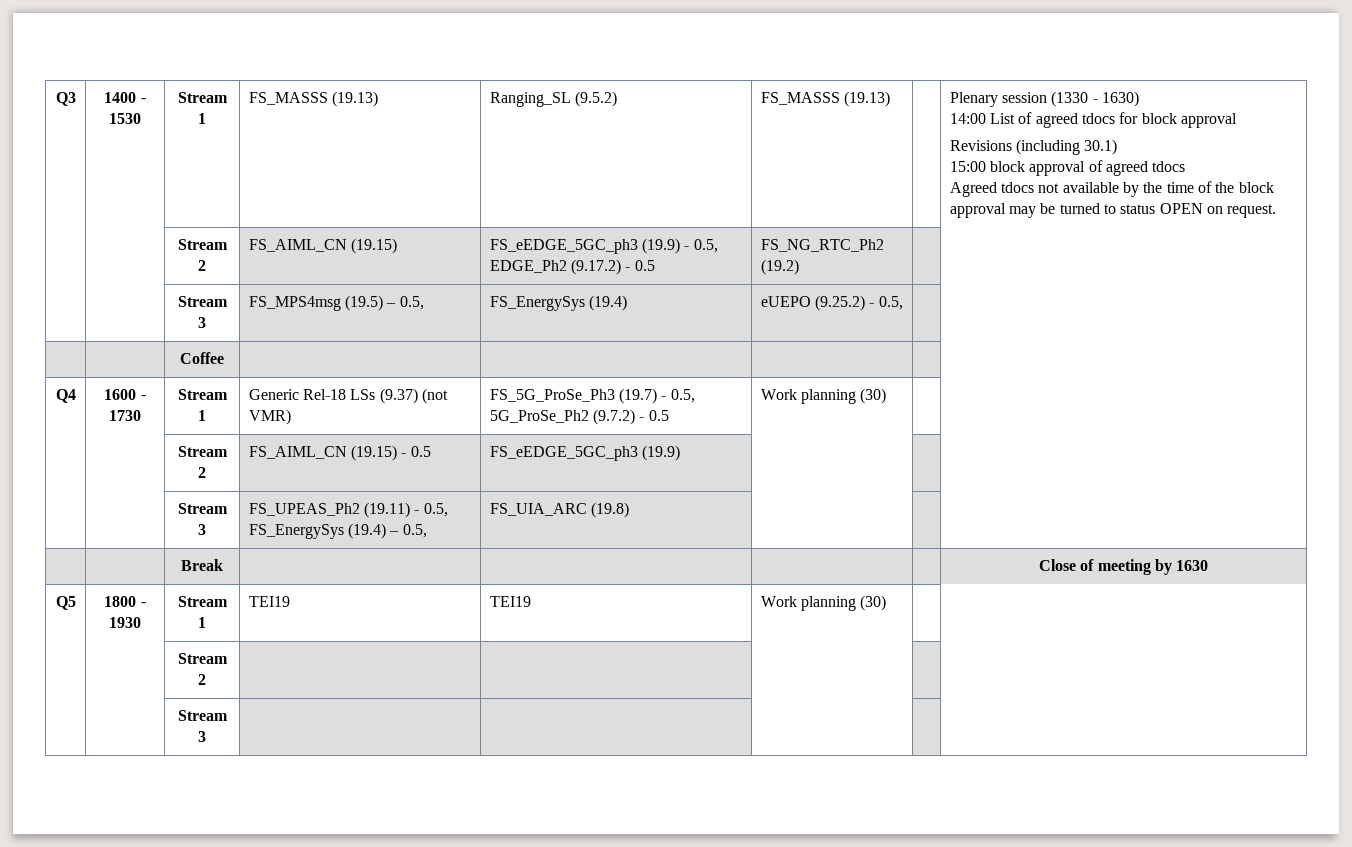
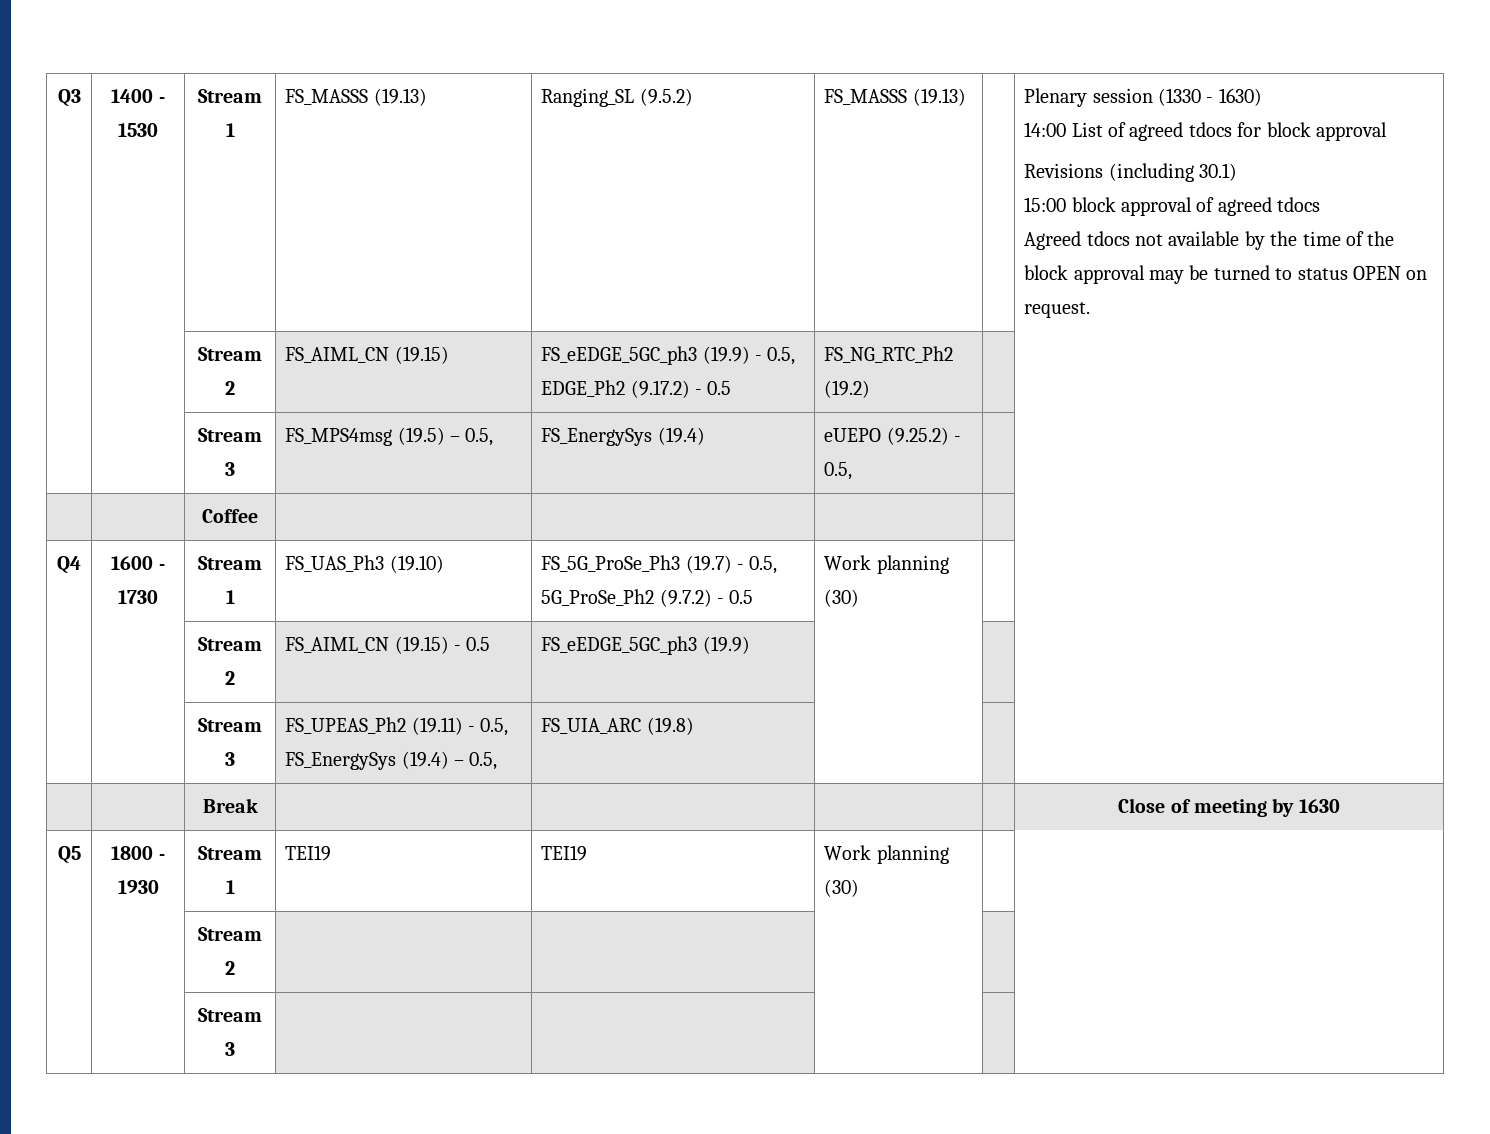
- Q4 | 1600 - 1730 | Stream 1 | Generic Rel-18 LSs (9.37) (not VMR) | FS_5G_ProSe_Ph3 (19.7) - 0.5, 5G_ProSe_Ph2 (9.7.2) - 0.5 | Work planning (30) | |
+ Q4 | 1600 - 1730 | Stream 1 | FS_UAS_Ph3 (19.10) | FS_5G_ProSe_Ph3 (19.7) - 0.5, 5G_ProSe_Ph2 (9.7.2) - 0.5 | Work planning (30) | |

